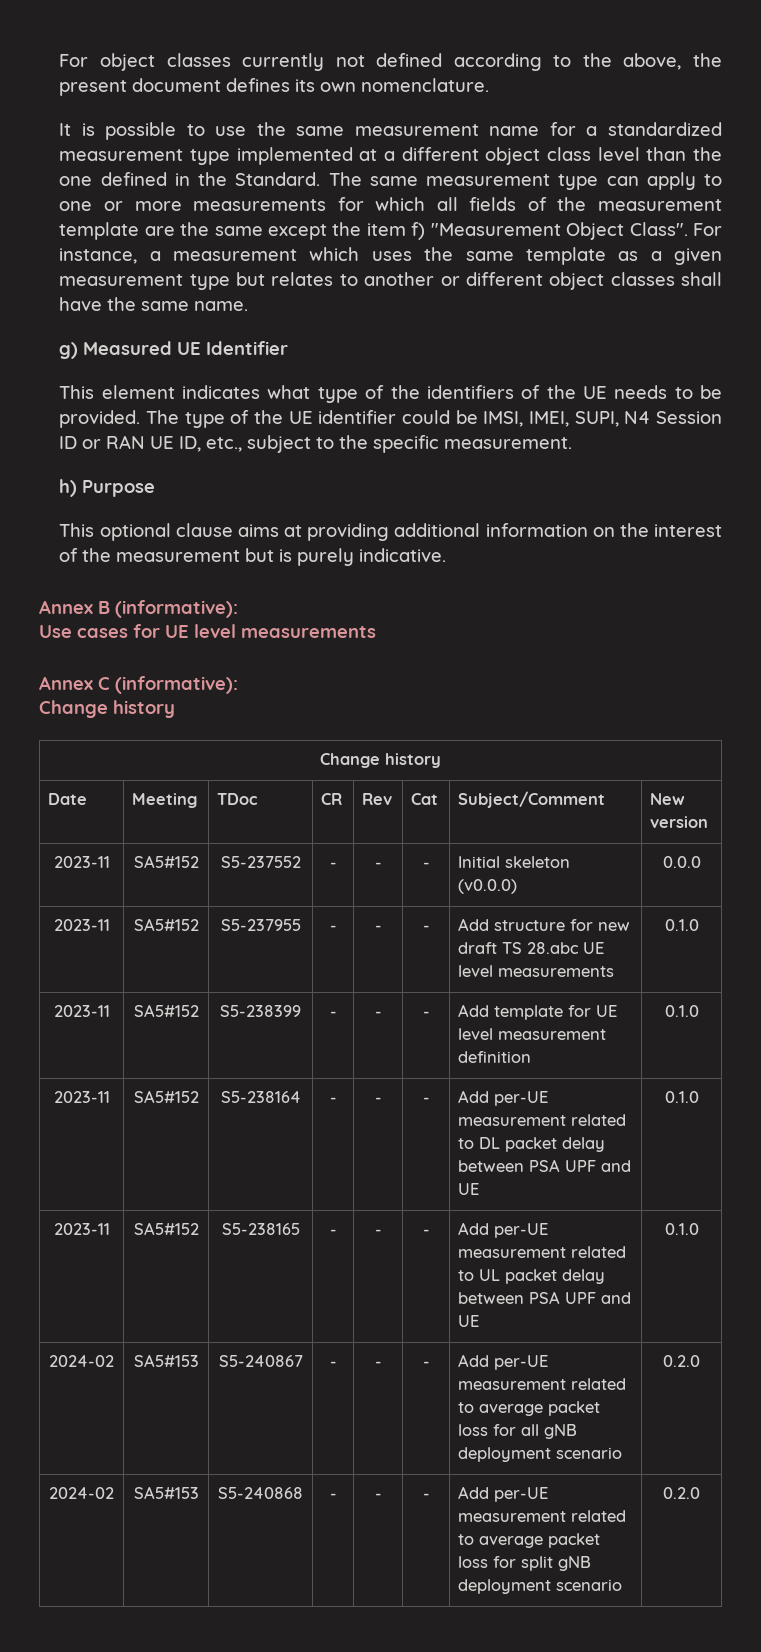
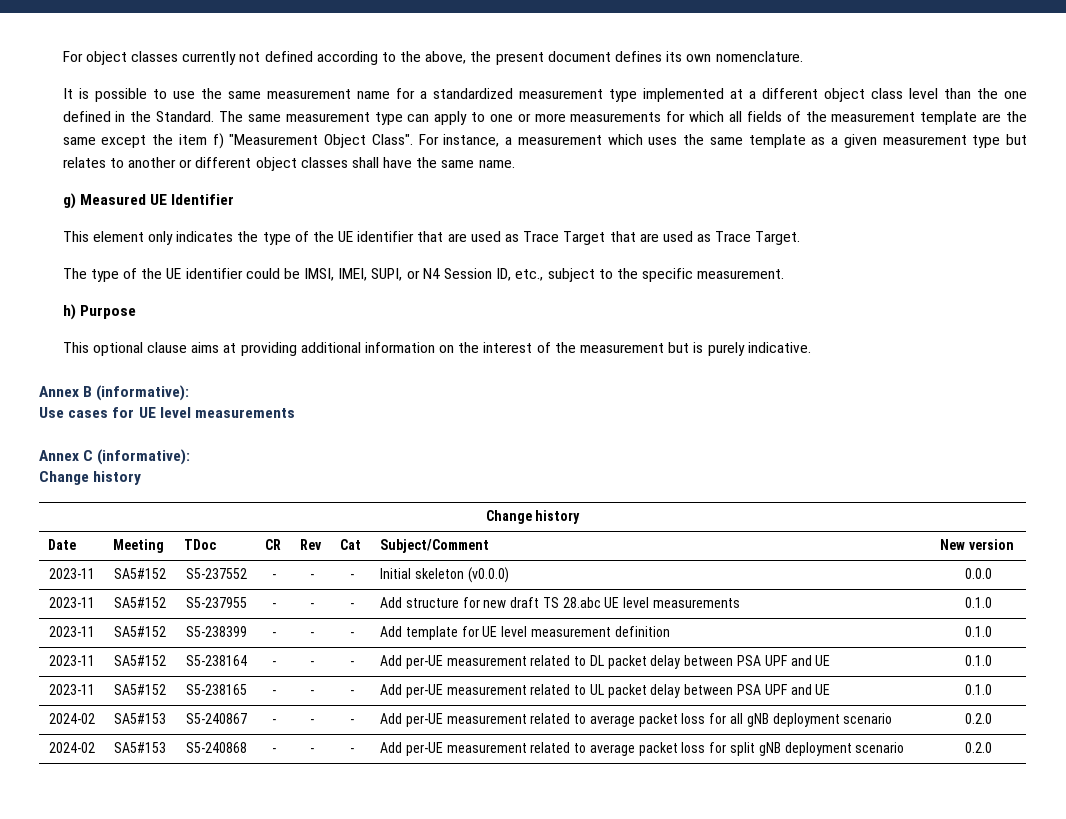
- This element indicates what type of the identifiers of the UE needs to be provided. The type of the UE identifier could be IMSI, IMEI, SUPI, N4 Session ID or RAN UE ID, etc., subject to the specific measurement.
+ This element only indicates the type of the UE identifier that are used as Trace Target that are used as Trace Target.
+ The type of the UE identifier could be IMSI, IMEI, SUPI, or N4 Session ID, etc., subject to the specific measurement.

